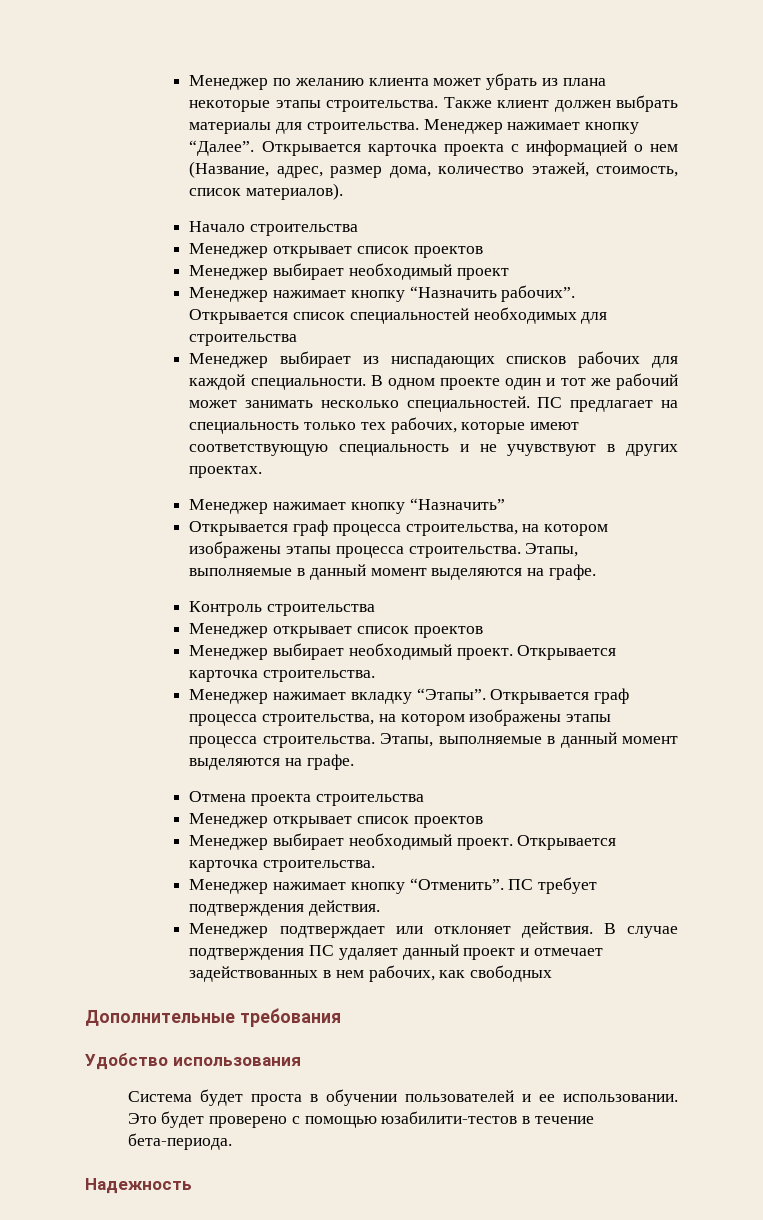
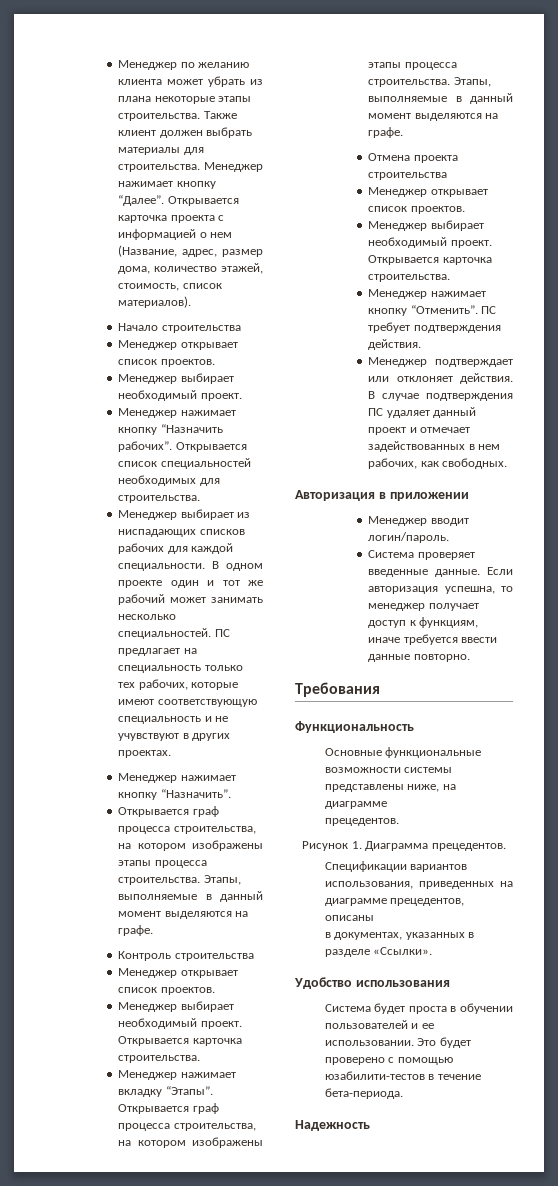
  Начало строительства
- Менеджер открывает список проектов
- Менеджер выбирает необходимый проект
+ Менеджер открывает список проектов.
+ Менеджер выбирает необходимый проект.
- Открывается список специальностей необходимых для строительства
+ Открывается список специальностей необходимых для строительства.
- Менеджер нажимает кнопку “Назначить”
+ Менеджер нажимает кнопку “Назначить”.
  Контроль строительства
- Менеджер открывает список проектов
+ Менеджер открывает список проектов.
  Отмена проекта строительства
- Менеджер открывает список проектов
+ Менеджер открывает список проектов.
- В случае подтверждения ПС удаляет данный проект и отмечает задействованных в нем рабочих, как свободных
- Дополнительные требования
+ В случае подтверждения ПС удаляет данный проект и отмечает задействованных в нем рабочих, как свободных.
+ Авторизация в приложении
+ Менеджер вводит логин/пароль.
+ Система проверяет введенные данные. Если авторизация успешна, то менеджер получает доступ к функциям, иначе требуется ввести данные повторно.
+ Требования
+ Функциональность
+ Основные функциональные возможности системы представлены ниже, на диаграмме
+ прецедентов.
+ Рисунок 1. Диаграмма прецедентов.
+ Спецификации вариантов использования, приведенных на диаграмме прецедентов, описаны
+ в документах, указанных в разделе «Ссылки».

